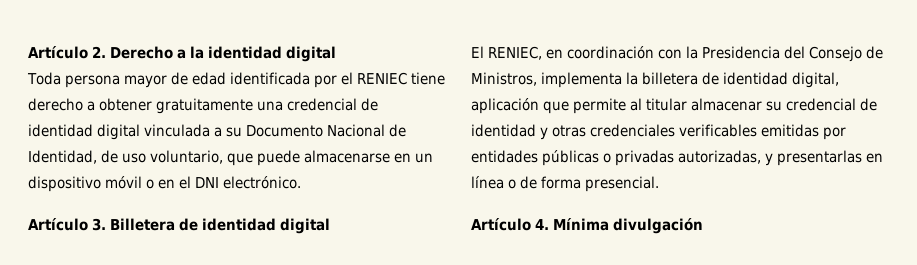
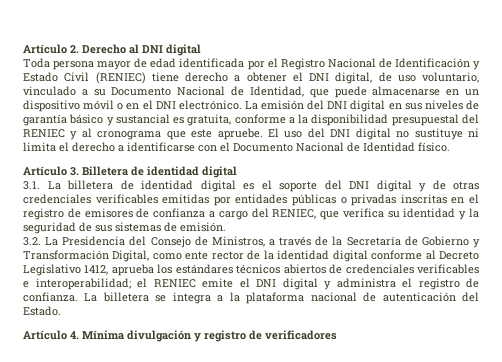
- Artículo 2. Derecho a la identidad digital
+ Artículo 2. Derecho al DNI digital
- Toda persona mayor de edad identificada por el RENIEC tiene derecho a obtener gratuitamente una credencial de identidad digital vinculada a su Documento Nacional de Identidad, de uso voluntario, que puede almacenarse en un dispositivo móvil o en el DNI electrónico.
+ Toda persona mayor de edad identificada por el Registro Nacional de Identificación y Estado Civil (RENIEC) tiene derecho a obtener el DNI digital, de uso voluntario, vinculado a su Documento Nacional de Identidad, que puede almacenarse en un dispositivo móvil o en el DNI electrónico. La emisión del DNI digital en sus niveles de garantía básico y sustancial es gratuita, conforme a la disponibilidad presupuestal del RENIEC y al cronograma que este apruebe. El uso del DNI digital no sustituye ni limita el derecho a identificarse con el Documento Nacional de Identidad físico.
- El RENIEC, en coordinación con la Presidencia del Consejo de Ministros, implementa la billetera de identidad digital, aplicación que permite al titular almacenar su credencial de identidad y otras credenciales verificables emitidas por entidades públicas o privadas autorizadas, y presentarlas en línea o de forma presencial.
+ 3.1. La billetera de identidad digital es el soporte del DNI digital y de otras credenciales verificables emitidas por entidades públicas o privadas inscritas en el registro de emisores de confianza a cargo del RENIEC, que verifica su identidad y la seguridad de sus sistemas de emisión.
+ 3.2. La Presidencia del Consejo de Ministros, a través de la Secretaría de Gobierno y Transformación Digital, como ente rector de la identidad digital conforme al Decreto Legislativo 1412, aprueba los estándares técnicos abiertos de credenciales verificables e interoperabilidad; el RENIEC emite el DNI digital y administra el registro de confianza. La billetera se integra a la plataforma nacional de autenticación del Estado.
- Artículo 4. Mínima divulgación
+ Artículo 4. Mínima divulgación y registro de verificadores

